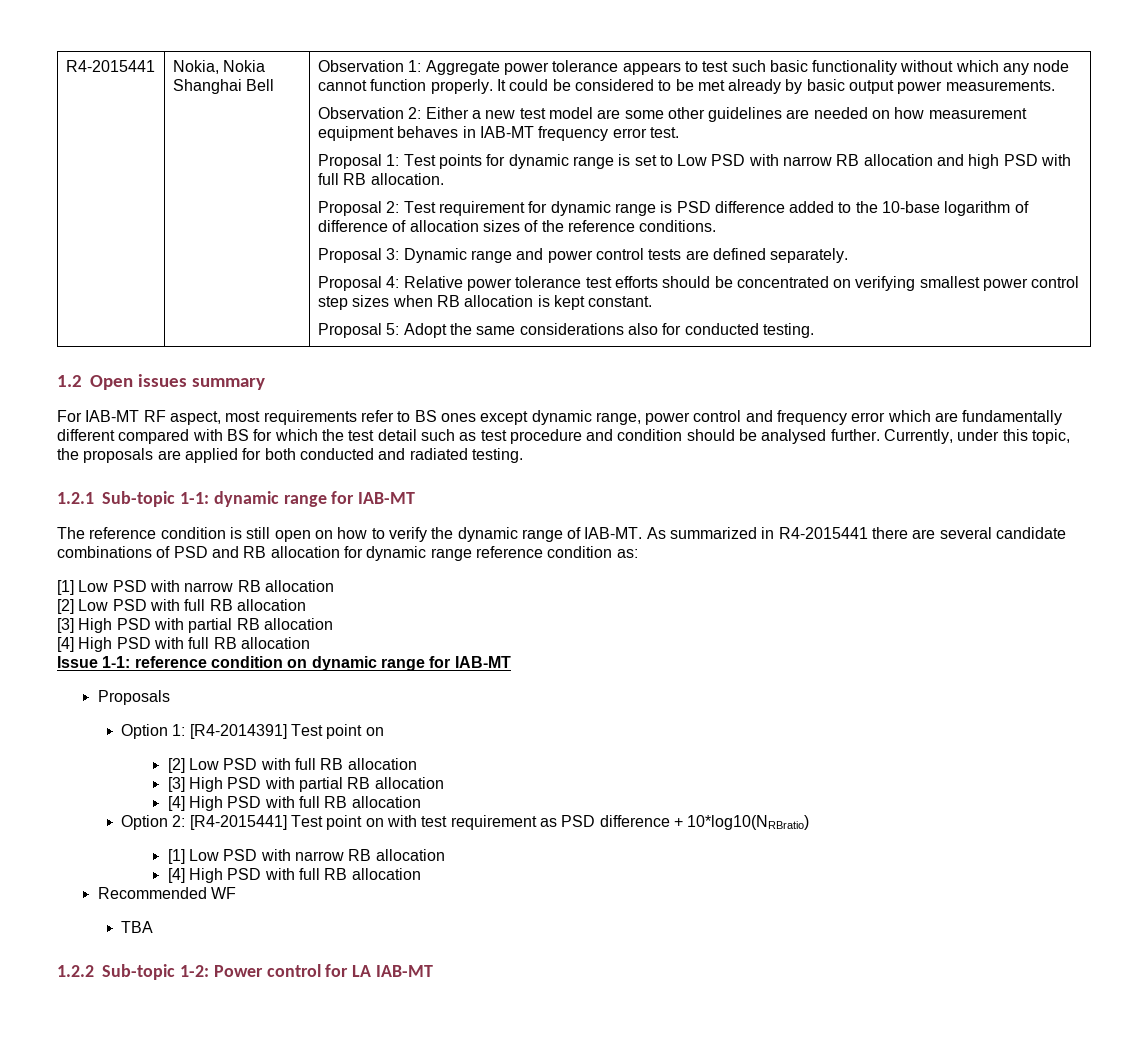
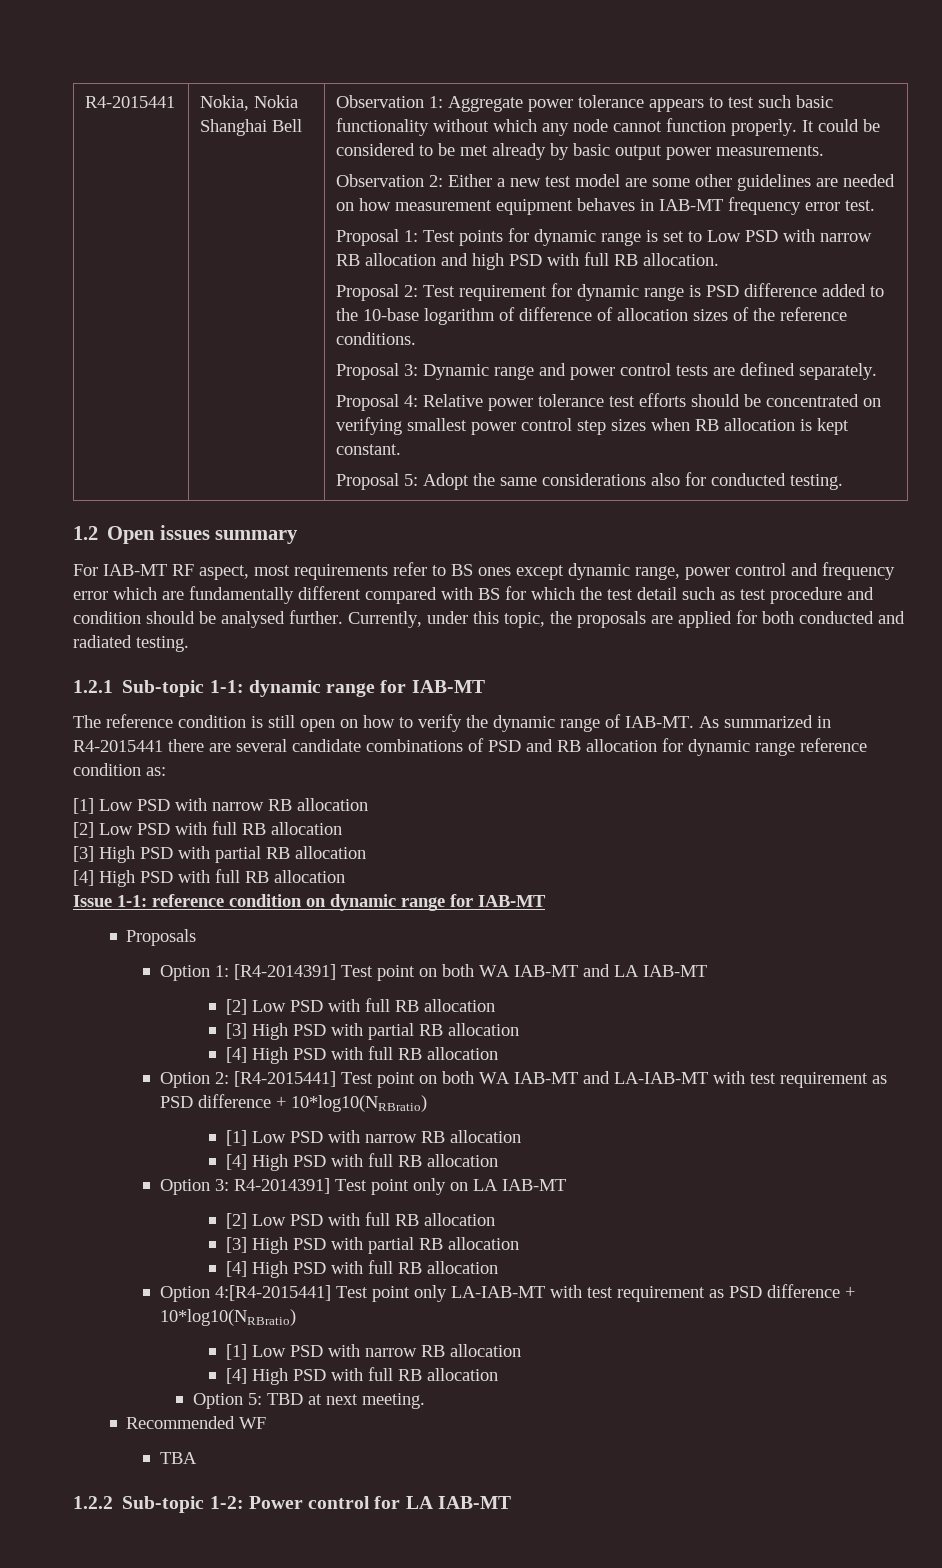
- Option 1: [R4-2014391] Test point on
+ Option 1: [R4-2014391] Test point on both WA IAB-MT and LA IAB-MT
- Option 2: [R4-2015441] Test point on with test requirement as PSD difference + 10*log10(NRBratio)
+ Option 2: [R4-2015441] Test point on both WA IAB-MT and LA-IAB-MT with test requirement as PSD difference + 10*log10(NRBratio)
+ Option 3: R4-2014391] Test point only on LA IAB-MT
+ [2] Low PSD with full RB allocation
+ [3] High PSD with partial RB allocation
+ [4] High PSD with full RB allocation
+ Option 4:[R4-2015441] Test point only LA-IAB-MT with test requirement as PSD difference + 10*log10(NRBratio)
+ [1] Low PSD with narrow RB allocation
+ [4] High PSD with full RB allocation
+ Option 5: TBD at next meeting.

